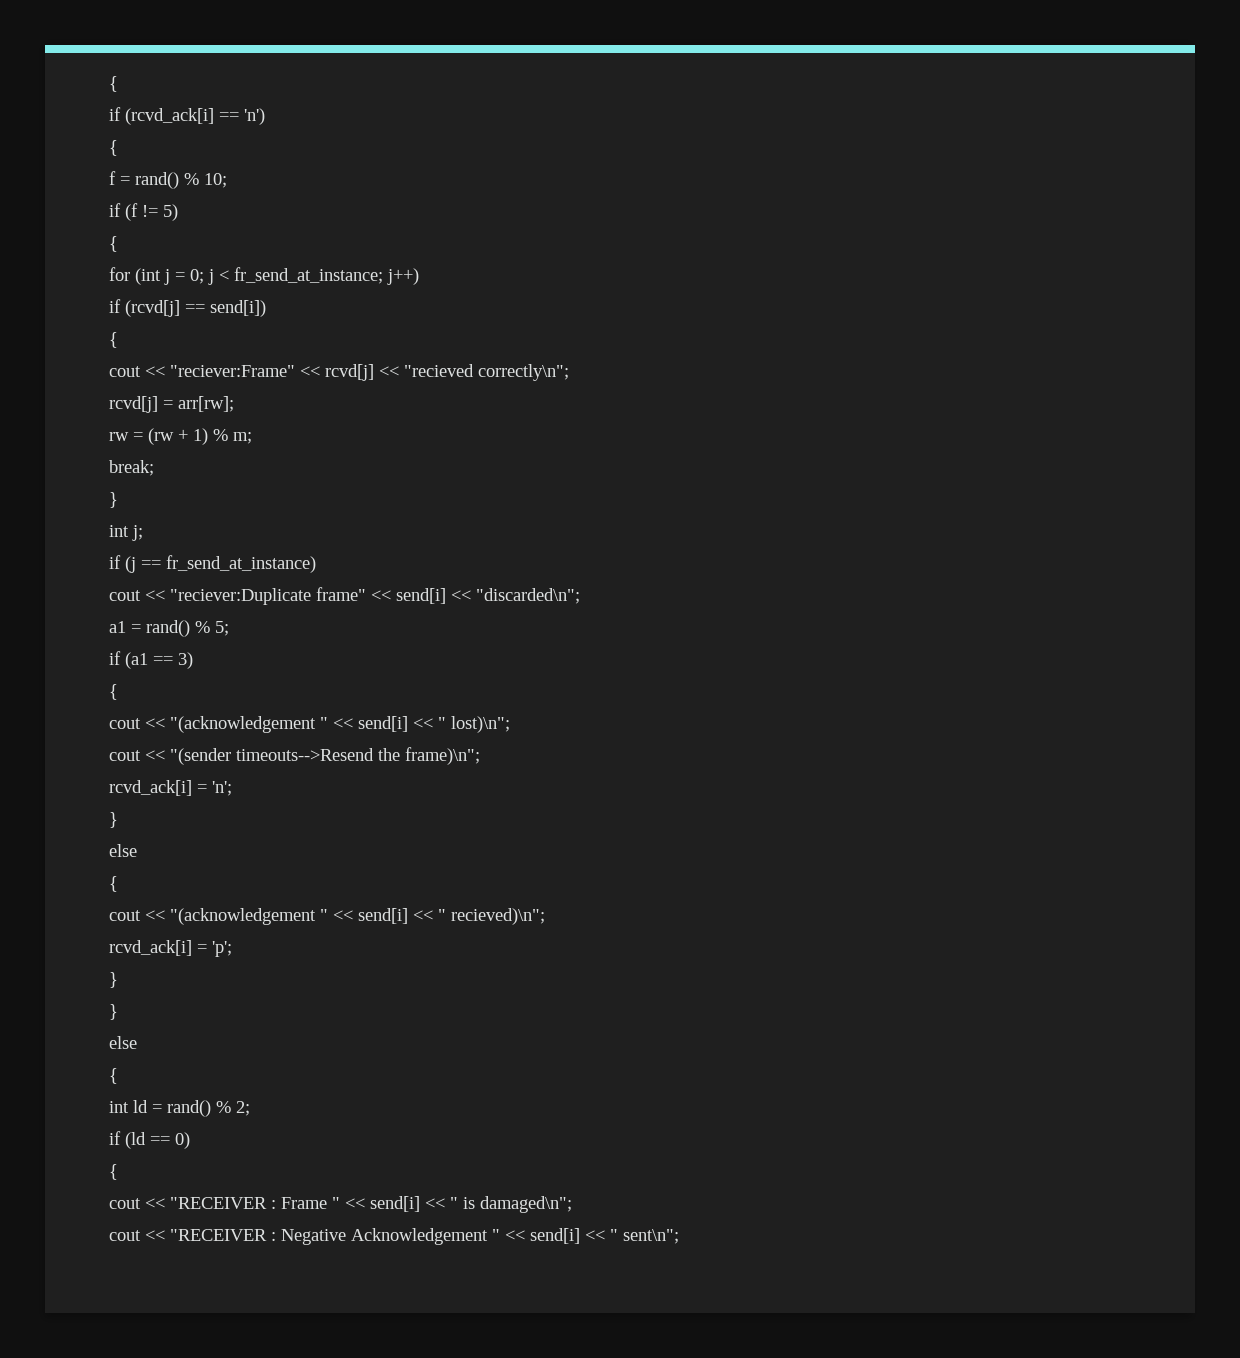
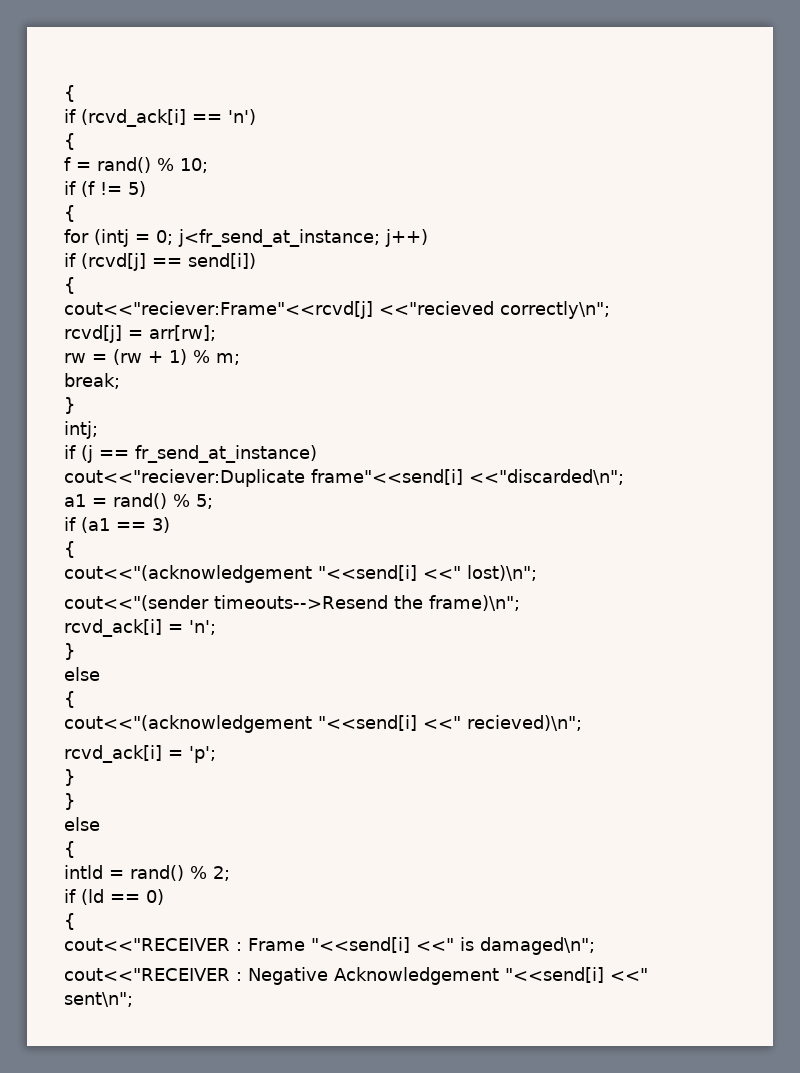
- for (int j = 0; j < fr_send_at_instance; j++)
+ for (intj = 0; j<fr_send_at_instance; j++)
- cout << "reciever:Frame" << rcvd[j] << "recieved correctly\n";
+ cout<<"reciever:Frame"<<rcvd[j] <<"recieved correctly\n";
- int j;
+ intj;
- cout << "reciever:Duplicate frame" << send[i] << "discarded\n";
+ cout<<"reciever:Duplicate frame"<<send[i] <<"discarded\n";
- cout << "(acknowledgement " << send[i] << " lost)\n";
- cout << "(sender timeouts-->Resend the frame)\n";
+ cout<<"(acknowledgement "<<send[i] <<" lost)\n";
+ cout<<"(sender timeouts-->Resend the frame)\n";
- cout << "(acknowledgement " << send[i] << " recieved)\n";
+ cout<<"(acknowledgement "<<send[i] <<" recieved)\n";
- int ld = rand() % 2;
+ intld = rand() % 2;
- cout << "RECEIVER : Frame " << send[i] << " is damaged\n";
- cout << "RECEIVER : Negative Acknowledgement " << send[i] << " sent\n";
+ cout<<"RECEIVER : Frame "<<send[i] <<" is damaged\n";
+ cout<<"RECEIVER : Negative Acknowledgement "<<send[i] <<" sent\n";

